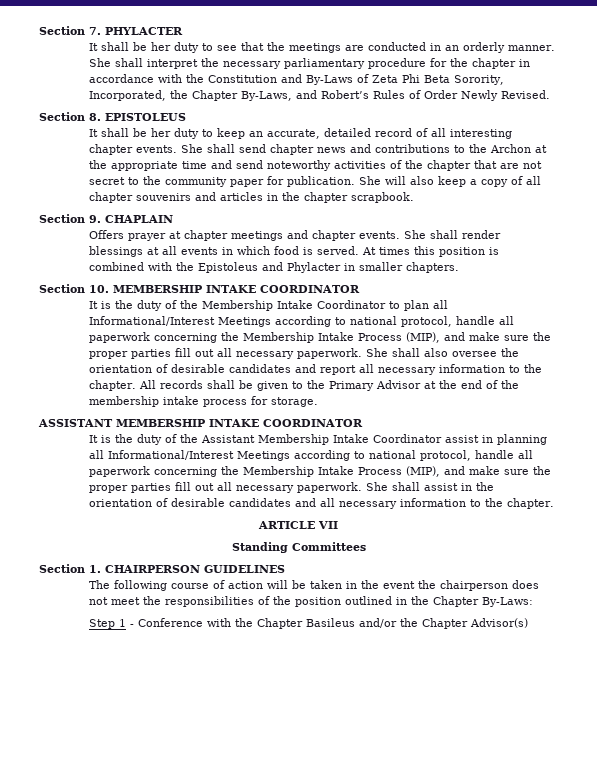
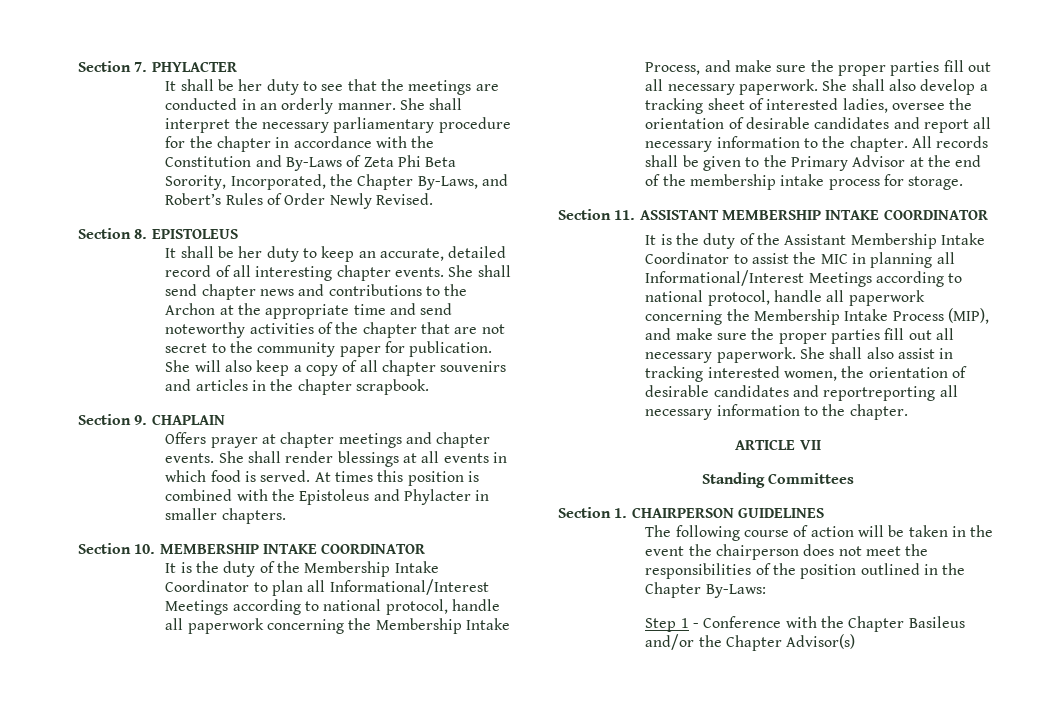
- It is the duty of the Membership Intake Coordinator to plan all Informational/Interest Meetings according to national protocol, handle all paperwork concerning the Membership Intake Process (MIP), and make sure the proper parties fill out all necessary paperwork.
+ It is the duty of the Membership Intake Coordinator to plan all Informational/Interest Meetings according to national protocol, handle all paperwork concerning the Membership Intake Process, and make sure the proper parties fill out all necessary paperwork.
- She shall also oversee the orientation of desirable candidates and report all necessary information to the chapter.
+ She shall also develop a tracking sheet of interested ladies, oversee the orientation of desirable candidates and report all necessary information to the chapter.
- ASSISTANT MEMBERSHIP INTAKE COORDINATOR
+ Section 11. ASSISTANT MEMBERSHIP INTAKE COORDINATOR
- It is the duty of the Assistant Membership Intake Coordinator assist in planning all Informational/Interest Meetings according to national protocol, handle all paperwork concerning the Membership Intake Process (MIP), and make sure the proper parties fill out all necessary paperwork.
+ It is the duty of the Assistant Membership Intake Coordinator to assist the MIC in planning all Informational/Interest Meetings according to national protocol, handle all paperwork concerning the Membership Intake Process (MIP), and make sure the proper parties fill out all necessary paperwork.
- She shall assist in the orientation of desirable candidates and all necessary information to the chapter.
+ She shall also assist in tracking interested women, the orientation of desirable candidates and reportreporting all necessary information to the chapter.

